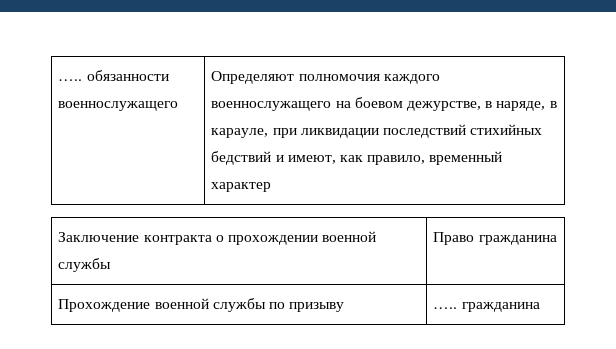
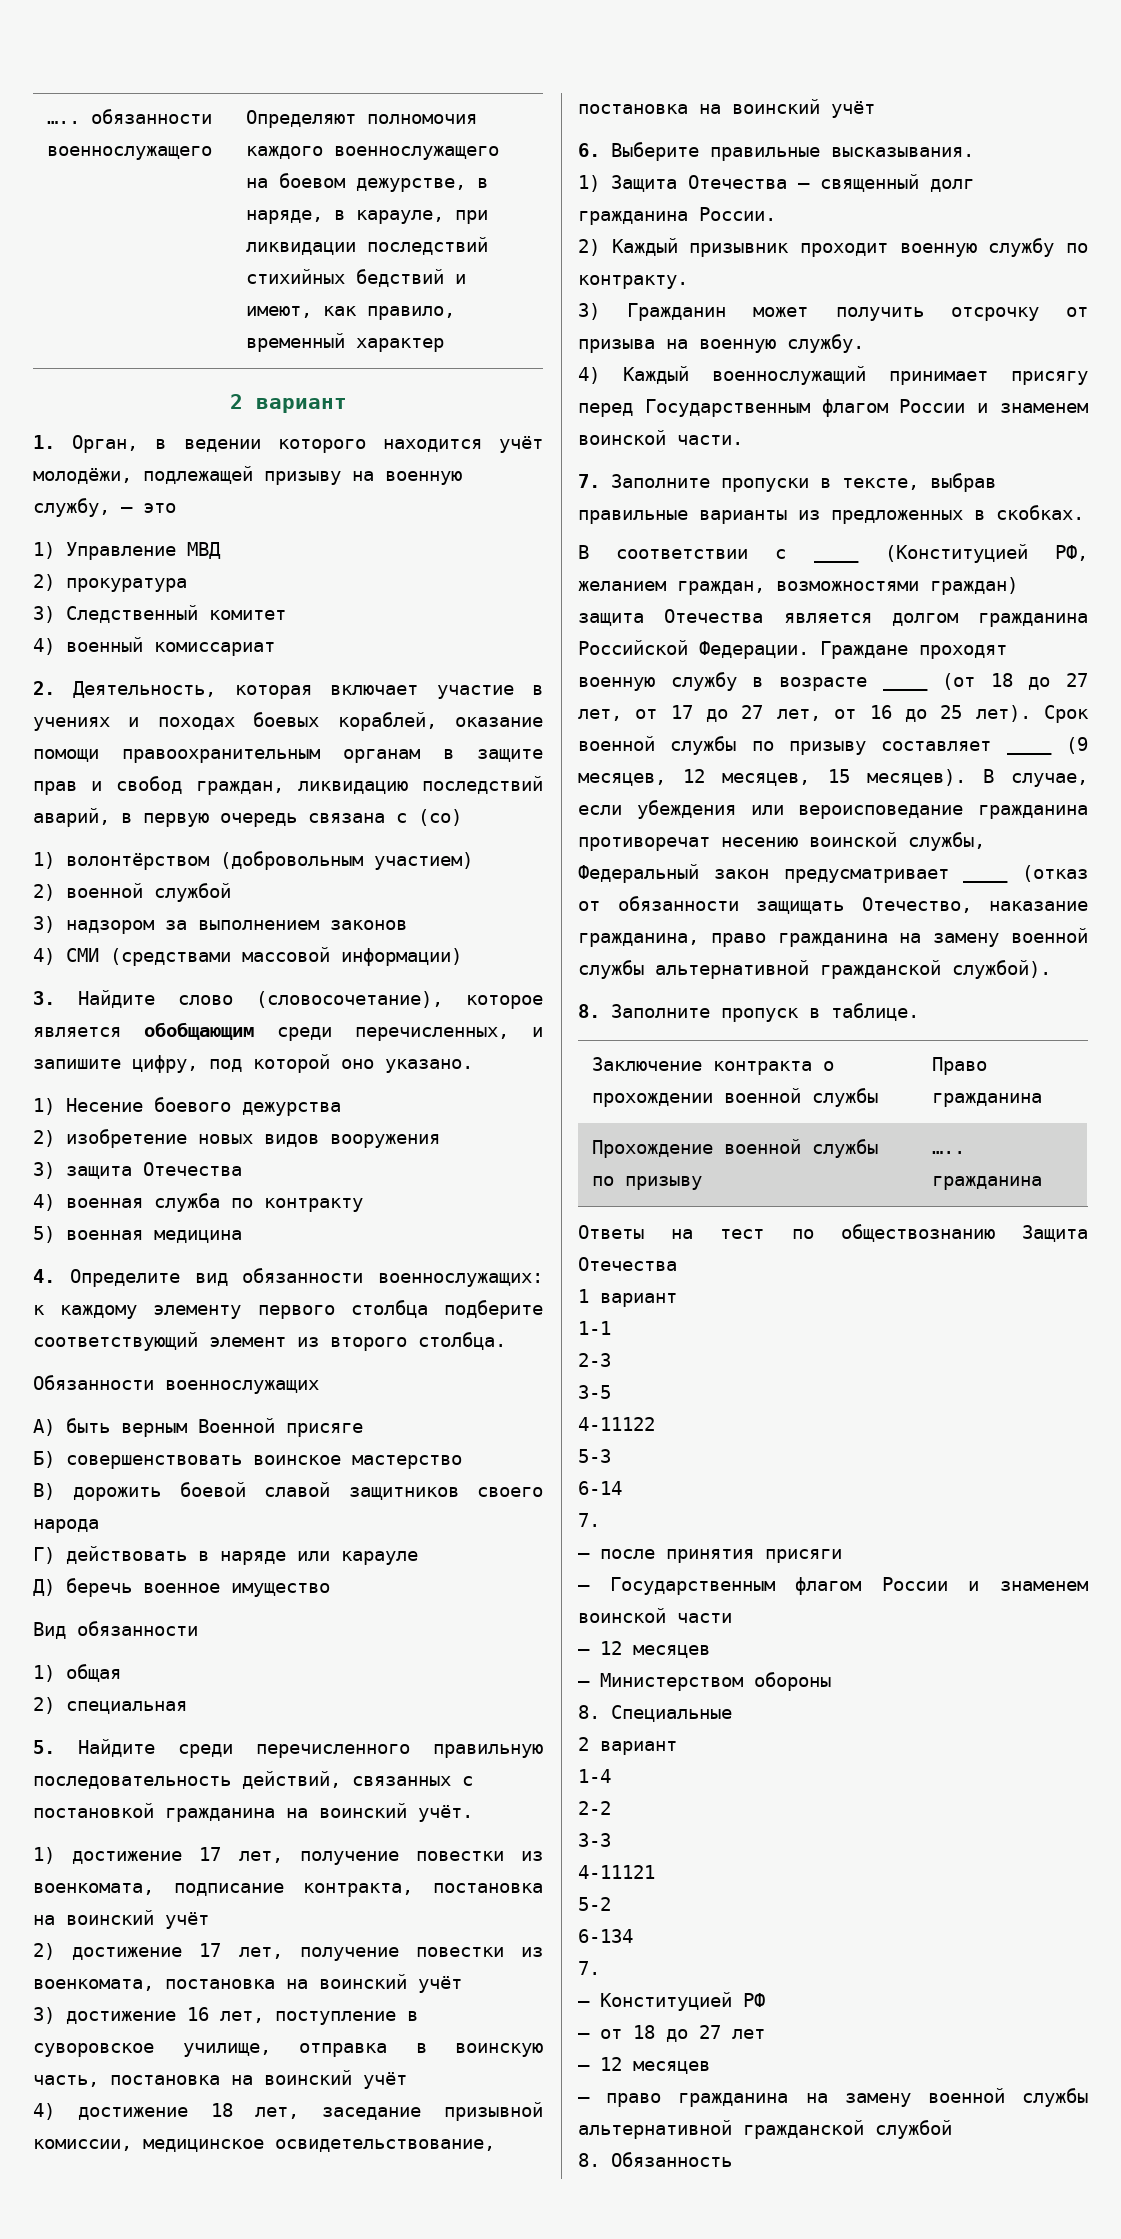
  ….. обязанности военнослужащего | Определяют полномочия каждого военнослужащего на боевом дежурстве, в наряде, в карауле, при ликвидации последствий стихийных бедствий и имеют, как правило, временный характер
+ 2 вариант
+ 1. Орган, в ведении которого находится учёт молодёжи, подлежащей призыву на военную службу, — это
+ 1) Управление МВД
+ 2) прокуратура
+ 3) Следственный комитет
+ 4) военный комиссариат
+ 2. Деятельность, которая включает участие в учениях и походах боевых кораблей, оказание помощи правоохранительным органам в защите прав и свобод граждан, ликвидацию последствий аварий, в первую очередь связана с (со)
+ 1) волонтёрством (добровольным участием)
+ 2) военной службой
+ 3) надзором за выполнением законов
+ 4) СМИ (средствами массовой информации)
+ 3. Найдите слово (словосочетание), которое является обобщающим среди перечисленных, и запишите цифру, под которой оно указано.
+ 1) Несение боевого дежурства
+ 2) изобретение новых видов вооружения
+ 3) защита Отечества
+ 4) военная служба по контракту
+ 5) военная медицина
+ 4. Определите вид обязанности военнослужащих: к каждому элементу первого столбца подберите соответствующий элемент из второго столбца.
+ Обязанности военнослужащих
+ А) быть верным Военной присяге
+ Б) совершенствовать воинское мастерство
+ В) дорожить боевой славой защитников своего народа
+ Г) действовать в наряде или карауле
+ Д) беречь военное имущество
+ Вид обязанности
+ 1) общая
+ 2) специальная
+ 5. Найдите среди перечисленного правильную последовательность действий, связанных с постановкой гражданина на воинский учёт.
+ 1) достижение 17 лет, получение повестки из военкомата, подписание контракта, постановка на воинский учёт
+ 2) достижение 17 лет, получение повестки из военкомата, постановка на воинский учёт
+ 3) достижение 16 лет, поступление в суворовское училище, отправка в воинскую часть, постановка на воинский учёт
+ 4) достижение 18 лет, заседание призывной комиссии, медицинское освидетельствование, постановка на воинский учёт
+ 6. Выберите правильные высказывания.
+ 1) Защита Отечества — священный долг гражданина России.
+ 2) Каждый призывник проходит военную службу по контракту.
+ 3) Гражданин может получить отсрочку от призыва на военную службу.
+ 4) Каждый военнослужащий принимает присягу перед Государственным флагом России и знаменем воинской части.
+ 7. Заполните пропуски в тексте, выбрав правильные варианты из предложенных в скобках.
+ В соответствии с ____ (Конституцией РФ, желанием граждан, возможностями граждан) защита Отечества является долгом гражданина Российской Федерации. Граждане проходят военную службу в возрасте ____ (от 18 до 27 лет, от 17 до 27 лет, от 16 до 25 лет). Срок военной службы по призыву составляет ____ (9 месяцев, 12 месяцев, 15 месяцев). В случае, если убеждения или вероисповедание гражданина противоречат несению воинской службы, Федеральный закон предусматривает ____ (отказ от обязанности защищать Отечество, наказание гражданина, право гражданина на замену военной службы альтернативной гражданской службой).
+ 8. Заполните пропуск в таблице.
+ Ответы на тест по обществознанию Защита Отечества
+ 1 вариант
+ 1-1
+ 2-3
+ 3-5
+ 4-11122
+ 5-3
+ 6-14
+ 7.
+ — после принятия присяги
+ — Государственным флагом России и знаменем воинской части
+ — 12 месяцев
+ — Министерством обороны
+ 8. Специальные
+ 2 вариант
+ 1-4
+ 2-2
+ 3-3
+ 4-11121
+ 5-2
+ 6-134
+ 7.
+ — Конституцией РФ
+ — от 18 до 27 лет
+ — 12 месяцев
+ — право гражданина на замену военной службы альтернативной гражданской службой
+ 8. Обязанность

